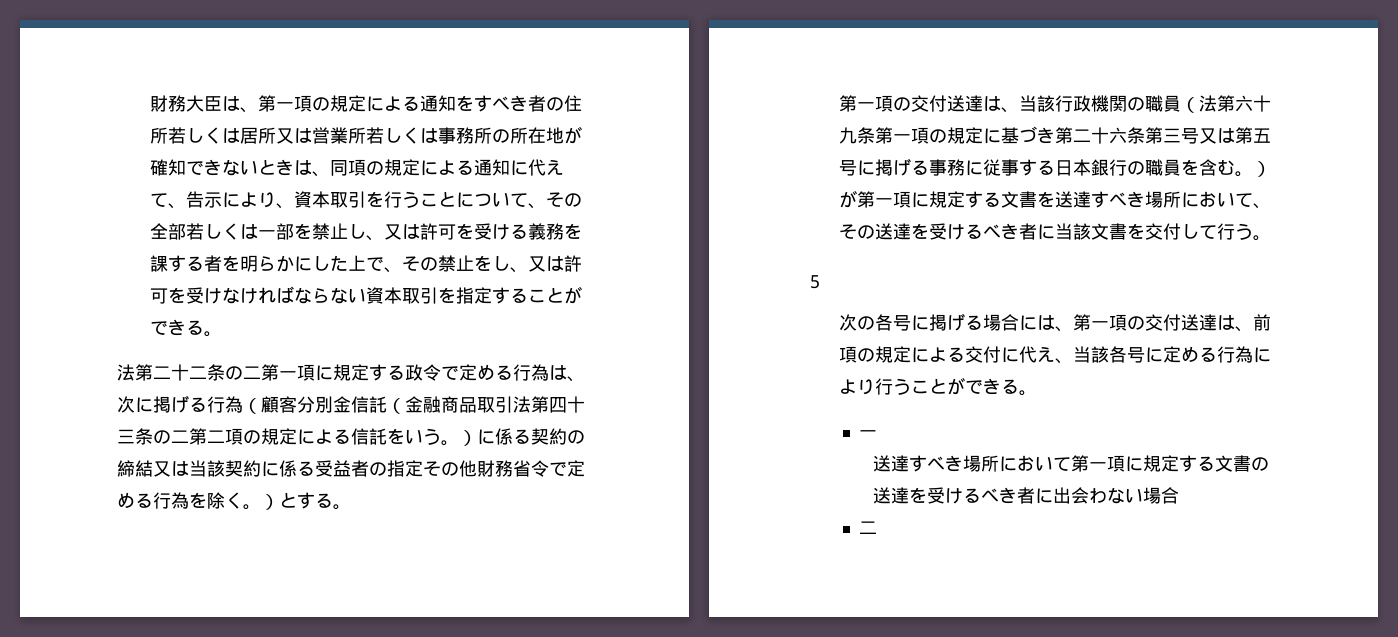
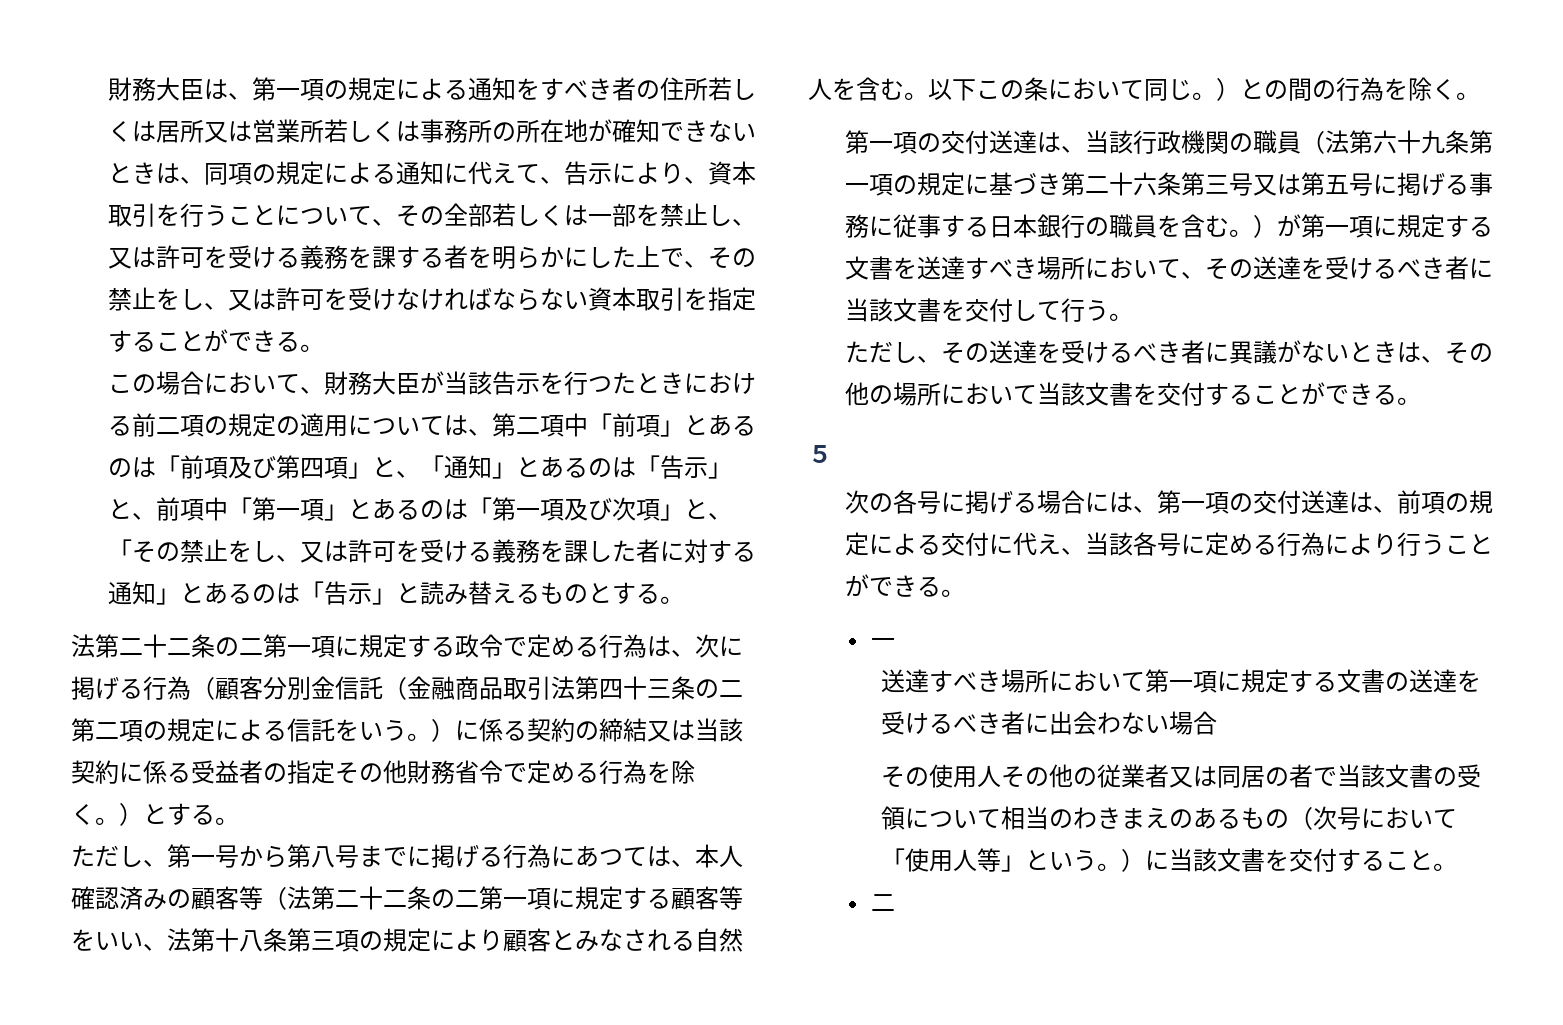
+ この場合において、財務大臣が当該告示を行つたときにおける前二項の規定の適用については、第二項中「前項」とあるのは「前項及び第四項」と、「通知」とあるのは「告示」と、前項中「第一項」とあるのは「第一項及び次項」と、「その禁止をし、又は許可を受ける義務を課した者に対する通知」とあるのは「告示」と読み替えるものとする。
+ ただし、第一号から第八号までに掲げる行為にあつては、本人確認済みの顧客等（法第二十二条の二第一項に規定する顧客等をいい、法第十八条第三項の規定により顧客とみなされる自然人を含む。以下この条において同じ。）との間の行為を除く。
+ ただし、その送達を受けるべき者に異議がないときは、その他の場所において当該文書を交付することができる。
+ その使用人その他の従業者又は同居の者で当該文書の受領について相当のわきまえのあるもの（次号において「使用人等」という。）に当該文書を交付すること。

